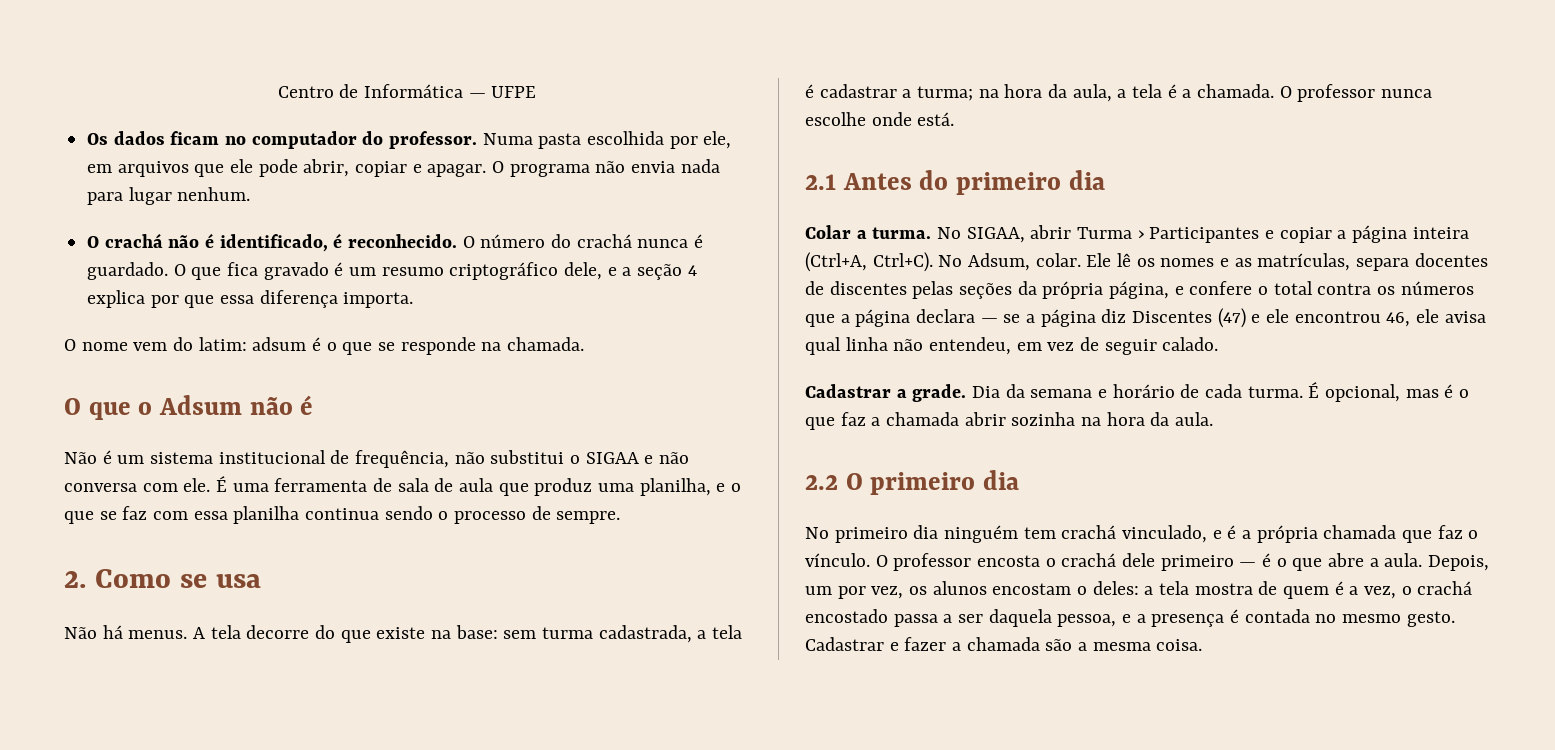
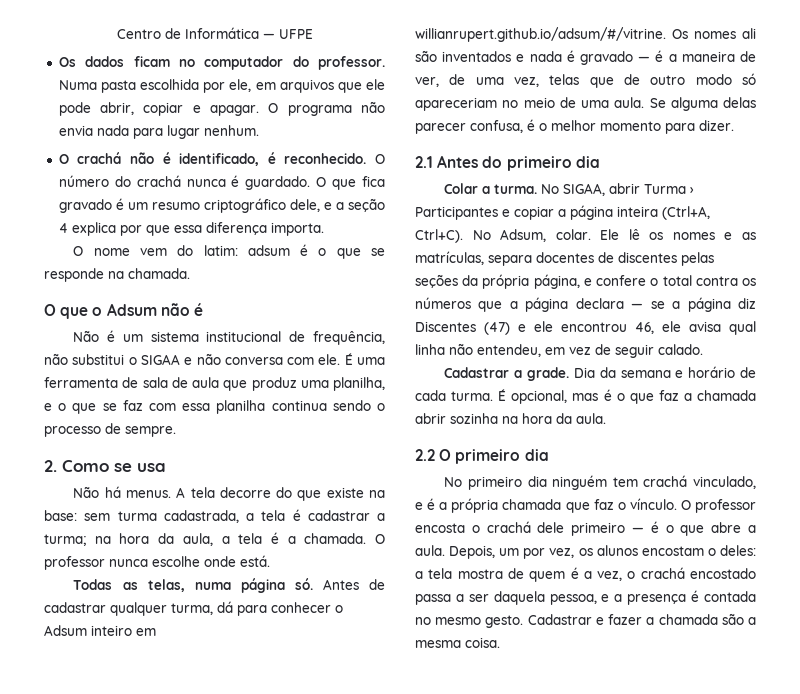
+ Todas as telas, numa página só. Antes de cadastrar qualquer turma, dá para conhecer o Adsum inteiro em willianrupert.github.io/adsum/#/vitrine. Os nomes ali são inventados e nada é gravado — é a maneira de ver, de uma vez, telas que de outro modo só apareceriam no meio de uma aula. Se alguma delas parecer confusa, é o melhor momento para dizer.

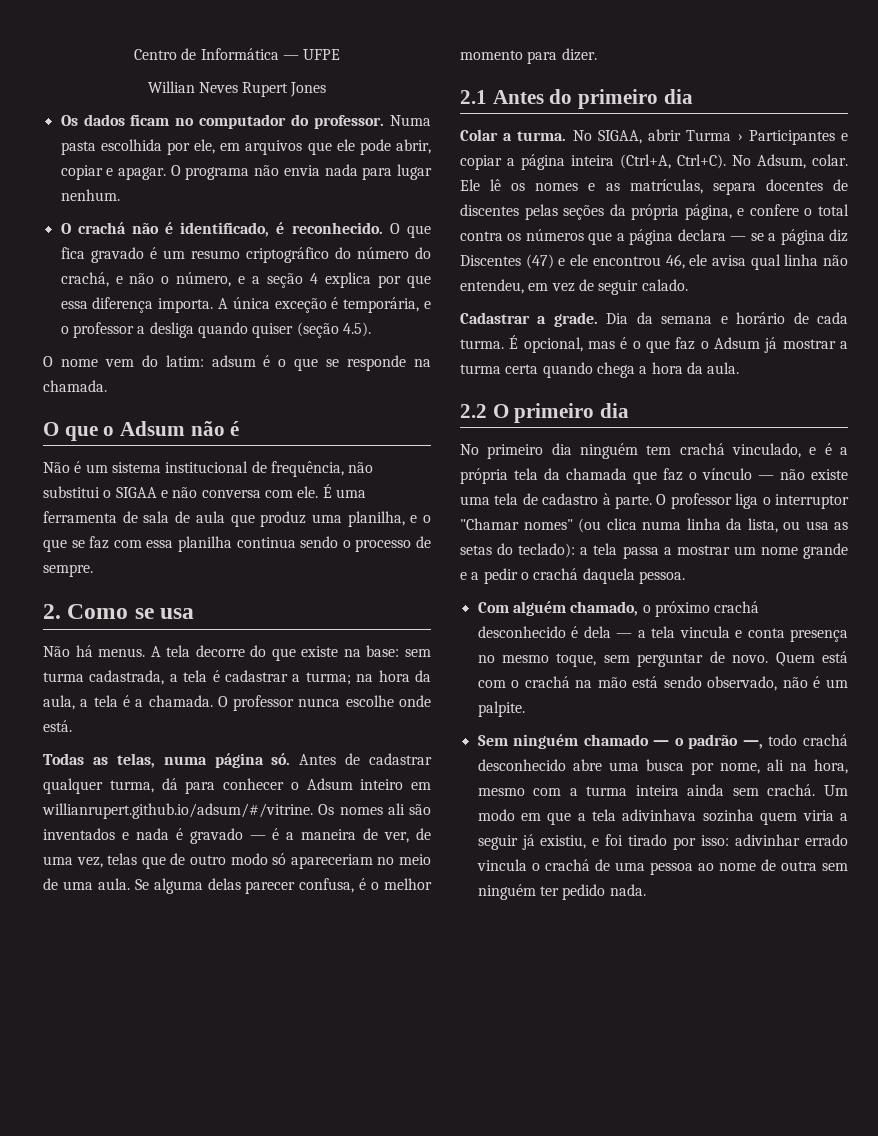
+ Willian Neves Rupert Jones
- O número do crachá nunca é guardado. O que fica gravado é um resumo criptográfico dele, e a seção 4 explica por que essa diferença importa.
+ O que fica gravado é um resumo criptográfico do número do crachá, e não o número, e a seção 4 explica por que essa diferença importa. A única exceção é temporária, e o professor a desliga quando quiser (seção 4.5).
- É opcional, mas é o que faz a chamada abrir sozinha na hora da aula.
+ É opcional, mas é o que faz o Adsum já mostrar a turma certa quando chega a hora da aula.
- No primeiro dia ninguém tem crachá vinculado, e é a própria chamada que faz o vínculo. O professor encosta o crachá dele primeiro — é o que abre a aula. Depois, um por vez, os alunos encostam o deles: a tela mostra de quem é a vez, o crachá encostado passa a ser daquela pessoa, e a presença é contada no mesmo gesto. Cadastrar e fazer a chamada são a mesma coisa.
+ No primeiro dia ninguém tem crachá vinculado, e é a própria tela da chamada que faz o vínculo — não existe uma tela de cadastro à parte. O professor liga o interruptor "Chamar nomes" (ou clica numa linha da lista, ou usa as setas do teclado): a tela passa a mostrar um nome grande e a pedir o crachá daquela pessoa.
+ Com alguém chamado, o próximo crachá desconhecido é dela — a tela vincula e conta presença no mesmo toque, sem perguntar de novo. Quem está com o crachá na mão está sendo observado, não é um palpite.
+ Sem ninguém chamado — o padrão —, todo crachá desconhecido abre uma busca por nome, ali na hora, mesmo com a turma inteira ainda sem crachá. Um modo em que a tela adivinhava sozinha quem viria a seguir já existiu, e foi tirado por isso: adivinhar errado vincula o crachá de uma pessoa ao nome de outra sem ninguém ter pedido nada.

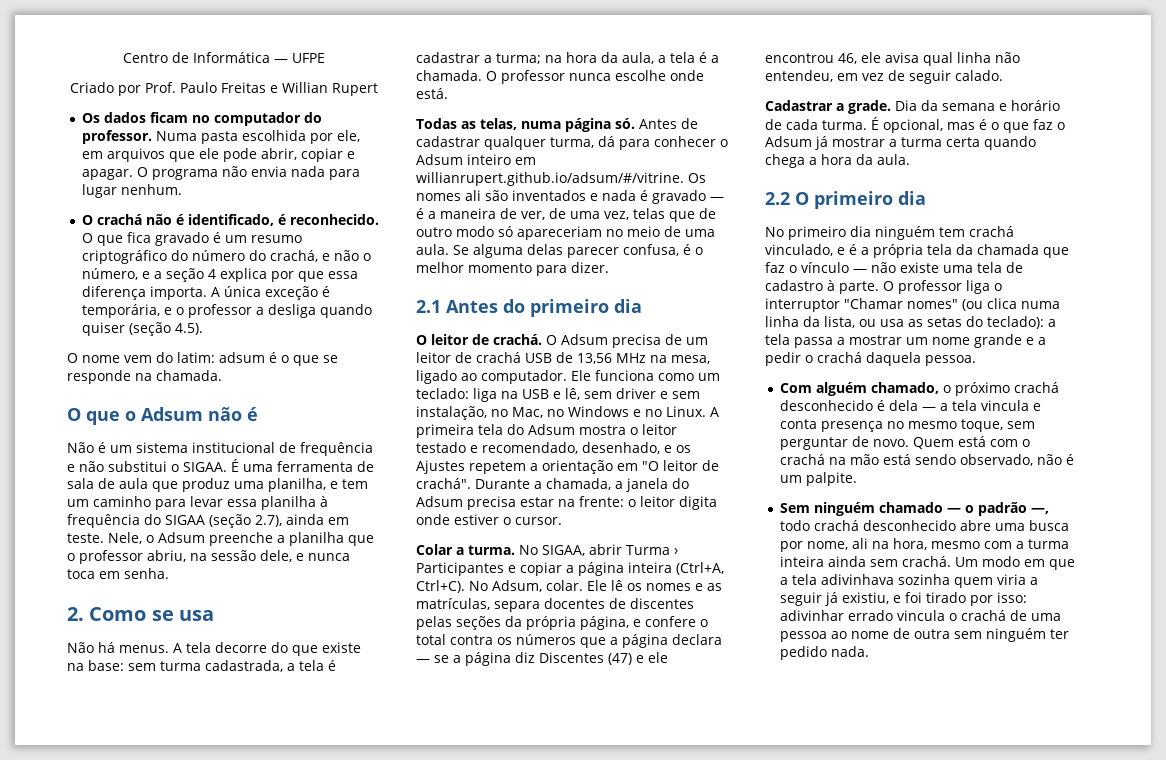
- Willian Neves Rupert Jones
+ Criado por Prof. Paulo Freitas e Willian Rupert
- Não é um sistema institucional de frequência, não substitui o SIGAA e não conversa com ele.
+ Não é um sistema institucional de frequência e não substitui o SIGAA.
- É uma ferramenta de sala de aula que produz uma planilha, e o que se faz com essa planilha continua sendo o processo de sempre.
+ É uma ferramenta de sala de aula que produz uma planilha, e tem um caminho para levar essa planilha à frequência do SIGAA (seção 2.7), ainda em teste. Nele, o Adsum preenche a planilha que o professor abriu, na sessão dele, e nunca toca em senha.
+ O leitor de crachá. O Adsum precisa de um leitor de crachá USB de 13,56 MHz na mesa, ligado ao computador. Ele funciona como um teclado: liga na USB e lê, sem driver e sem instalação, no Mac, no Windows e no Linux. A primeira tela do Adsum mostra o leitor testado e recomendado, desenhado, e os Ajustes repetem a orientação em "O leitor de crachá". Durante a chamada, a janela do Adsum precisa estar na frente: o leitor digita onde estiver o cursor.

